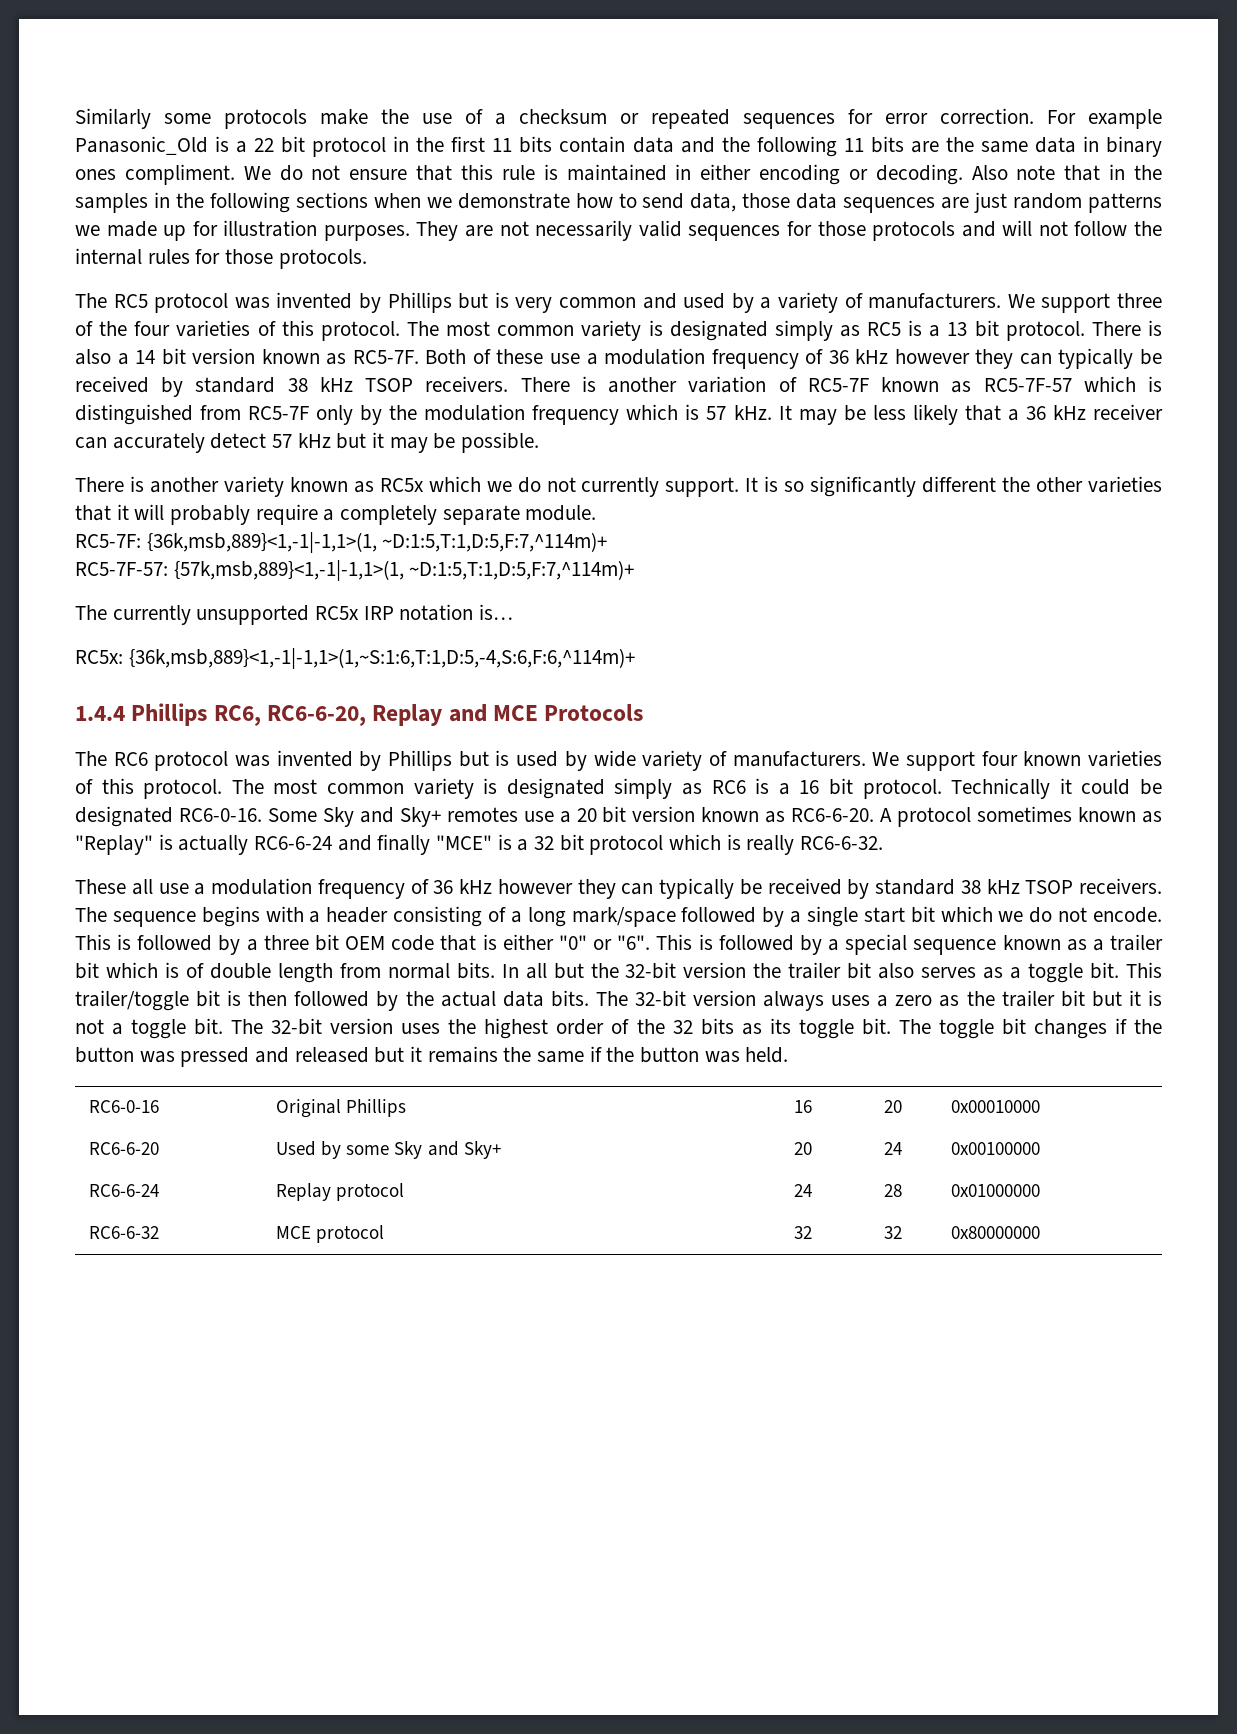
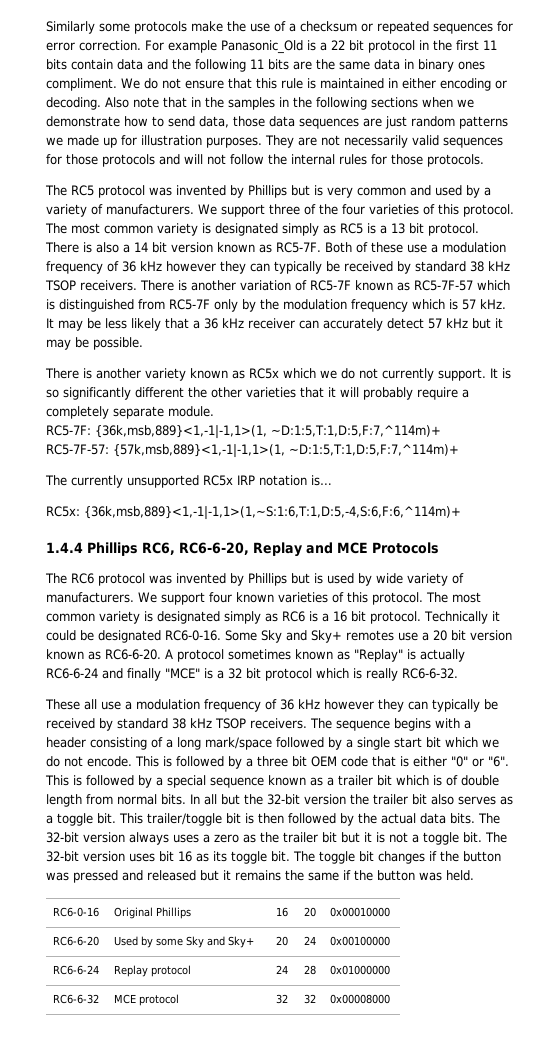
- The 32-bit version uses the highest order of the 32 bits as its toggle bit.
+ The 32-bit version uses bit 16 as its toggle bit.
- RC6-6-32 | MCE protocol | 32 | 32 | 0x80000000
+ RC6-6-32 | MCE protocol | 32 | 32 | 0x00008000

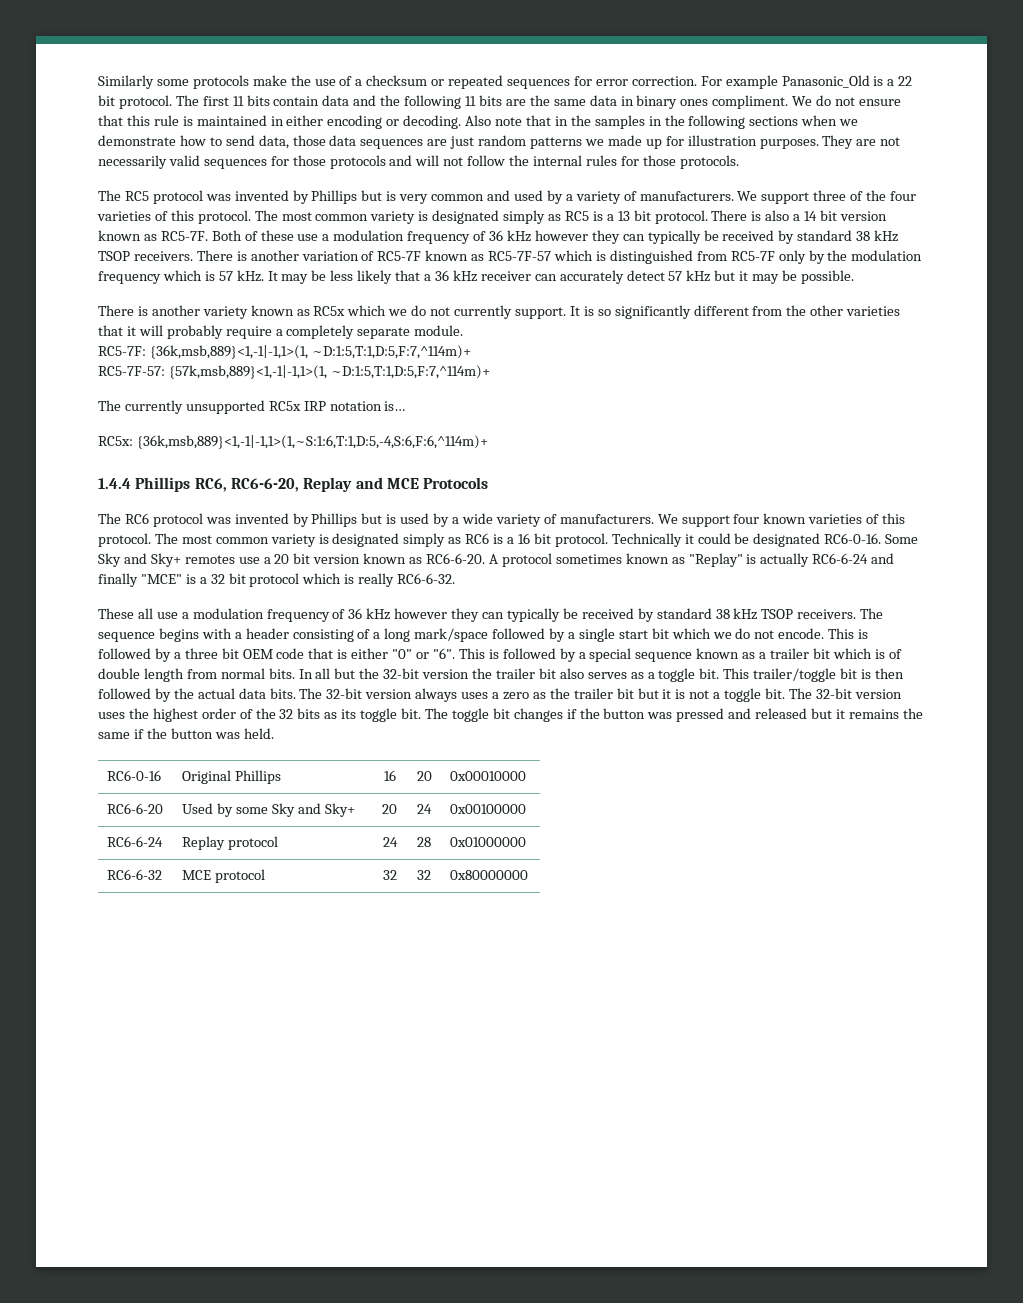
- For example Panasonic_Old is a 22 bit protocol in the first 11 bits contain data and the following 11 bits are the same data in binary ones compliment.
+ For example Panasonic_Old is a 22 bit protocol. The first 11 bits contain data and the following 11 bits are the same data in binary ones compliment.
- It is so significantly different the other varieties that it will probably require a completely separate module.
+ It is so significantly different from the other varieties that it will probably require a completely separate module.
- The RC6 protocol was invented by Phillips but is used by wide variety of manufacturers.
+ The RC6 protocol was invented by Phillips but is used by a wide variety of manufacturers.
- The 32-bit version uses bit 16 as its toggle bit.
+ The 32-bit version uses the highest order of the 32 bits as its toggle bit.
- RC6-6-32 | MCE protocol | 32 | 32 | 0x00008000
+ RC6-6-32 | MCE protocol | 32 | 32 | 0x80000000

